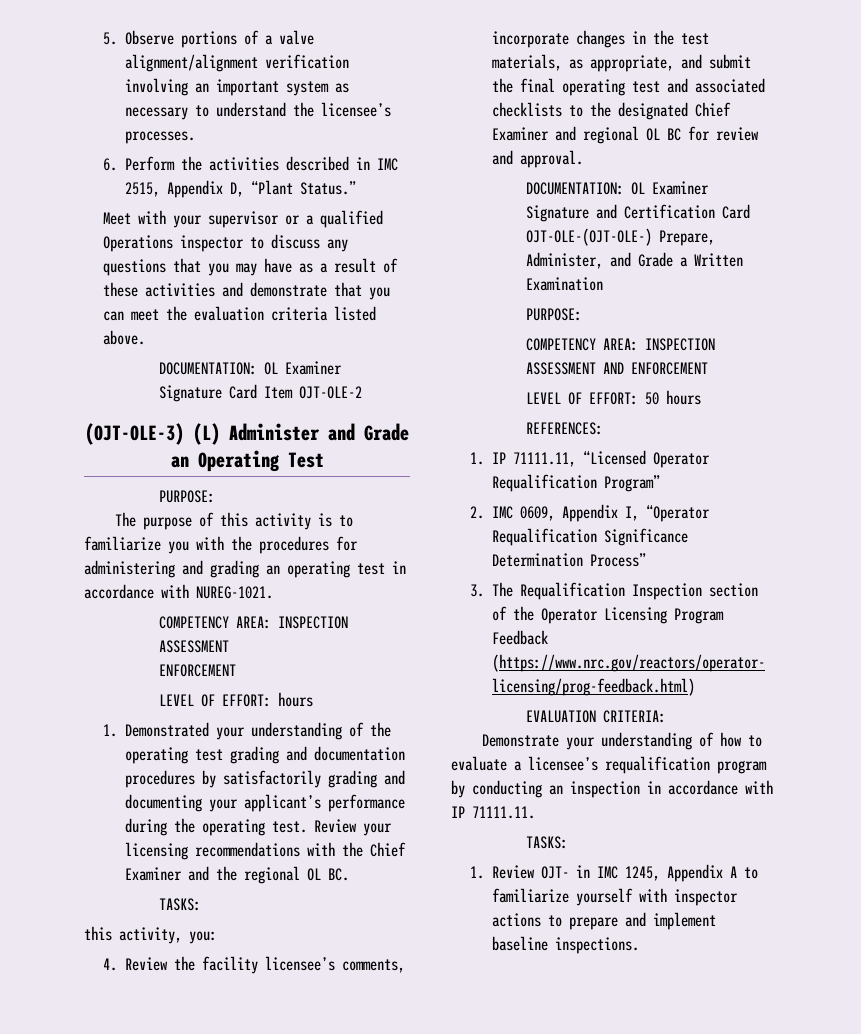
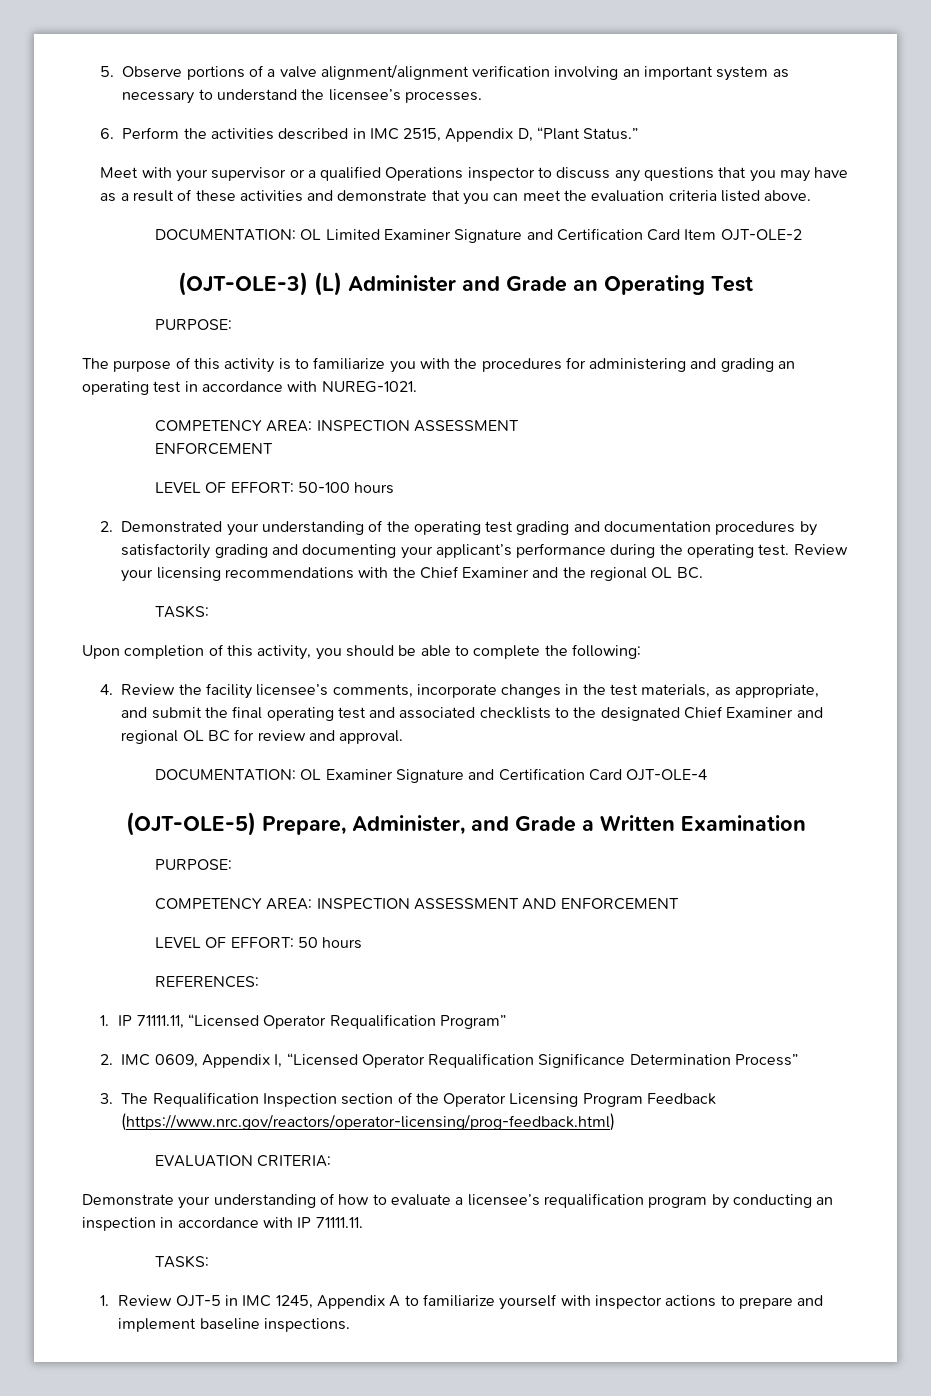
- DOCUMENTATION: OL Examiner Signature Card Item OJT-OLE-2
+ DOCUMENTATION: OL Limited Examiner Signature and Certification Card Item OJT-OLE-2
- LEVEL OF EFFORT: hours
- 1. Demonstrated your understanding of the operating test grading and documentation procedures by satisfactorily grading and documenting your applicant’s performance during the operating test.
+ LEVEL OF EFFORT: 50-100 hours
+ 2. Demonstrated your understanding of the operating test grading and documentation procedures by satisfactorily grading and documenting your applicant’s performance during the operating test.
- this activity, you:
+ Upon completion of this activity, you should be able to complete the following:
- DOCUMENTATION: OL Examiner Signature and Certification Card OJT-OLE-(OJT-OLE-) Prepare, Administer, and Grade a Written Examination
+ DOCUMENTATION: OL Examiner Signature and Certification Card OJT-OLE-4
+ (OJT-OLE-5) Prepare, Administer, and Grade a Written Examination
- 2. IMC 0609, Appendix I, “Operator Requalification Significance Determination Process”
+ 2. IMC 0609, Appendix I, “Licensed Operator Requalification Significance Determination Process”
- 1. Review OJT- in IMC 1245, Appendix A to familiarize yourself with inspector actions to prepare and implement baseline inspections.
+ 1. Review OJT-5 in IMC 1245, Appendix A to familiarize yourself with inspector actions to prepare and implement baseline inspections.

